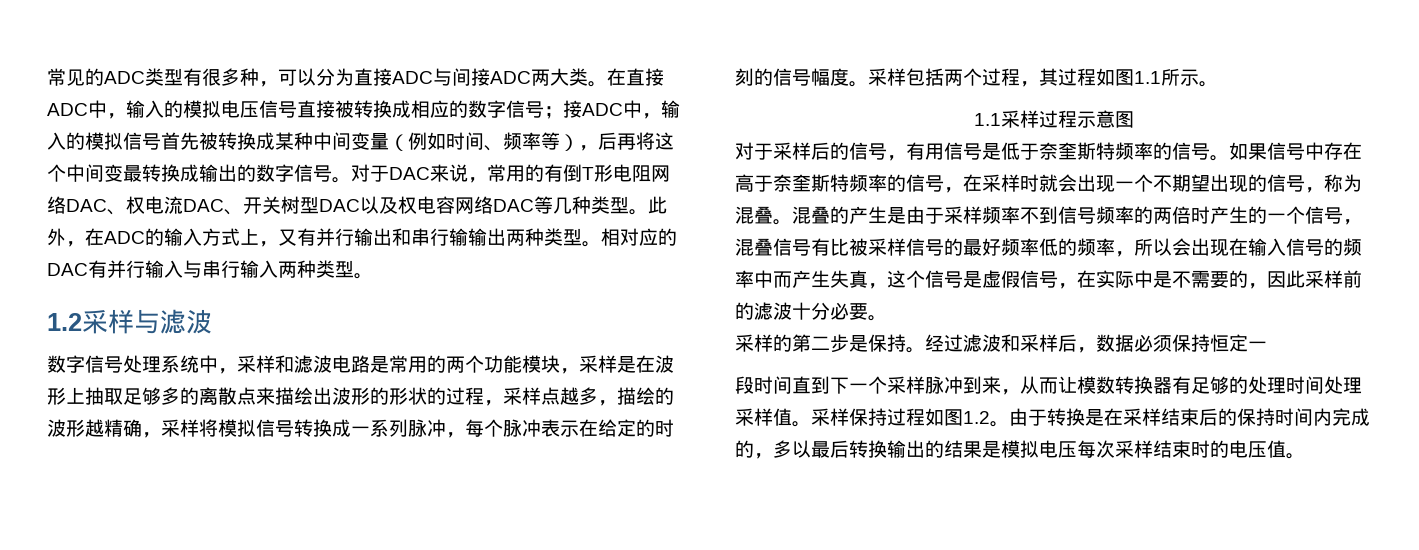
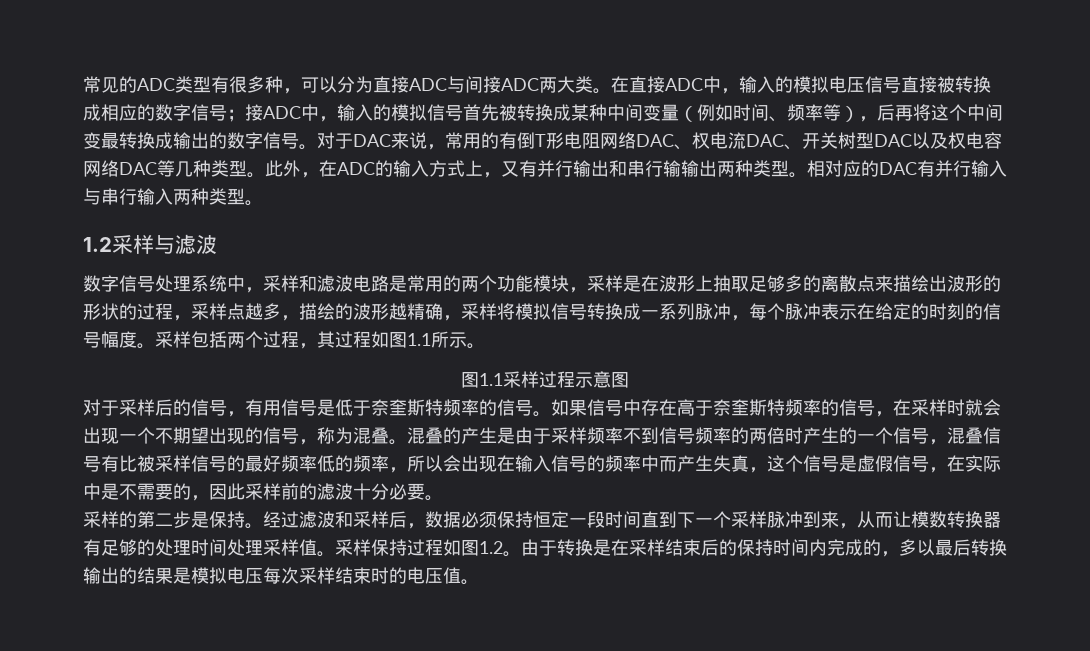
- 1.1采样过程示意图
+ 图1.1采样过程示意图
- 经过滤波和采样后，数据必须保持恒定一
- 段时间直到下一个采样脉冲到来，从而让模数转换器有足够的处理时间处理采样值。
+ 经过滤波和采样后，数据必须保持恒定一段时间直到下一个采样脉冲到来，从而让模数转换器有足够的处理时间处理采样值。

